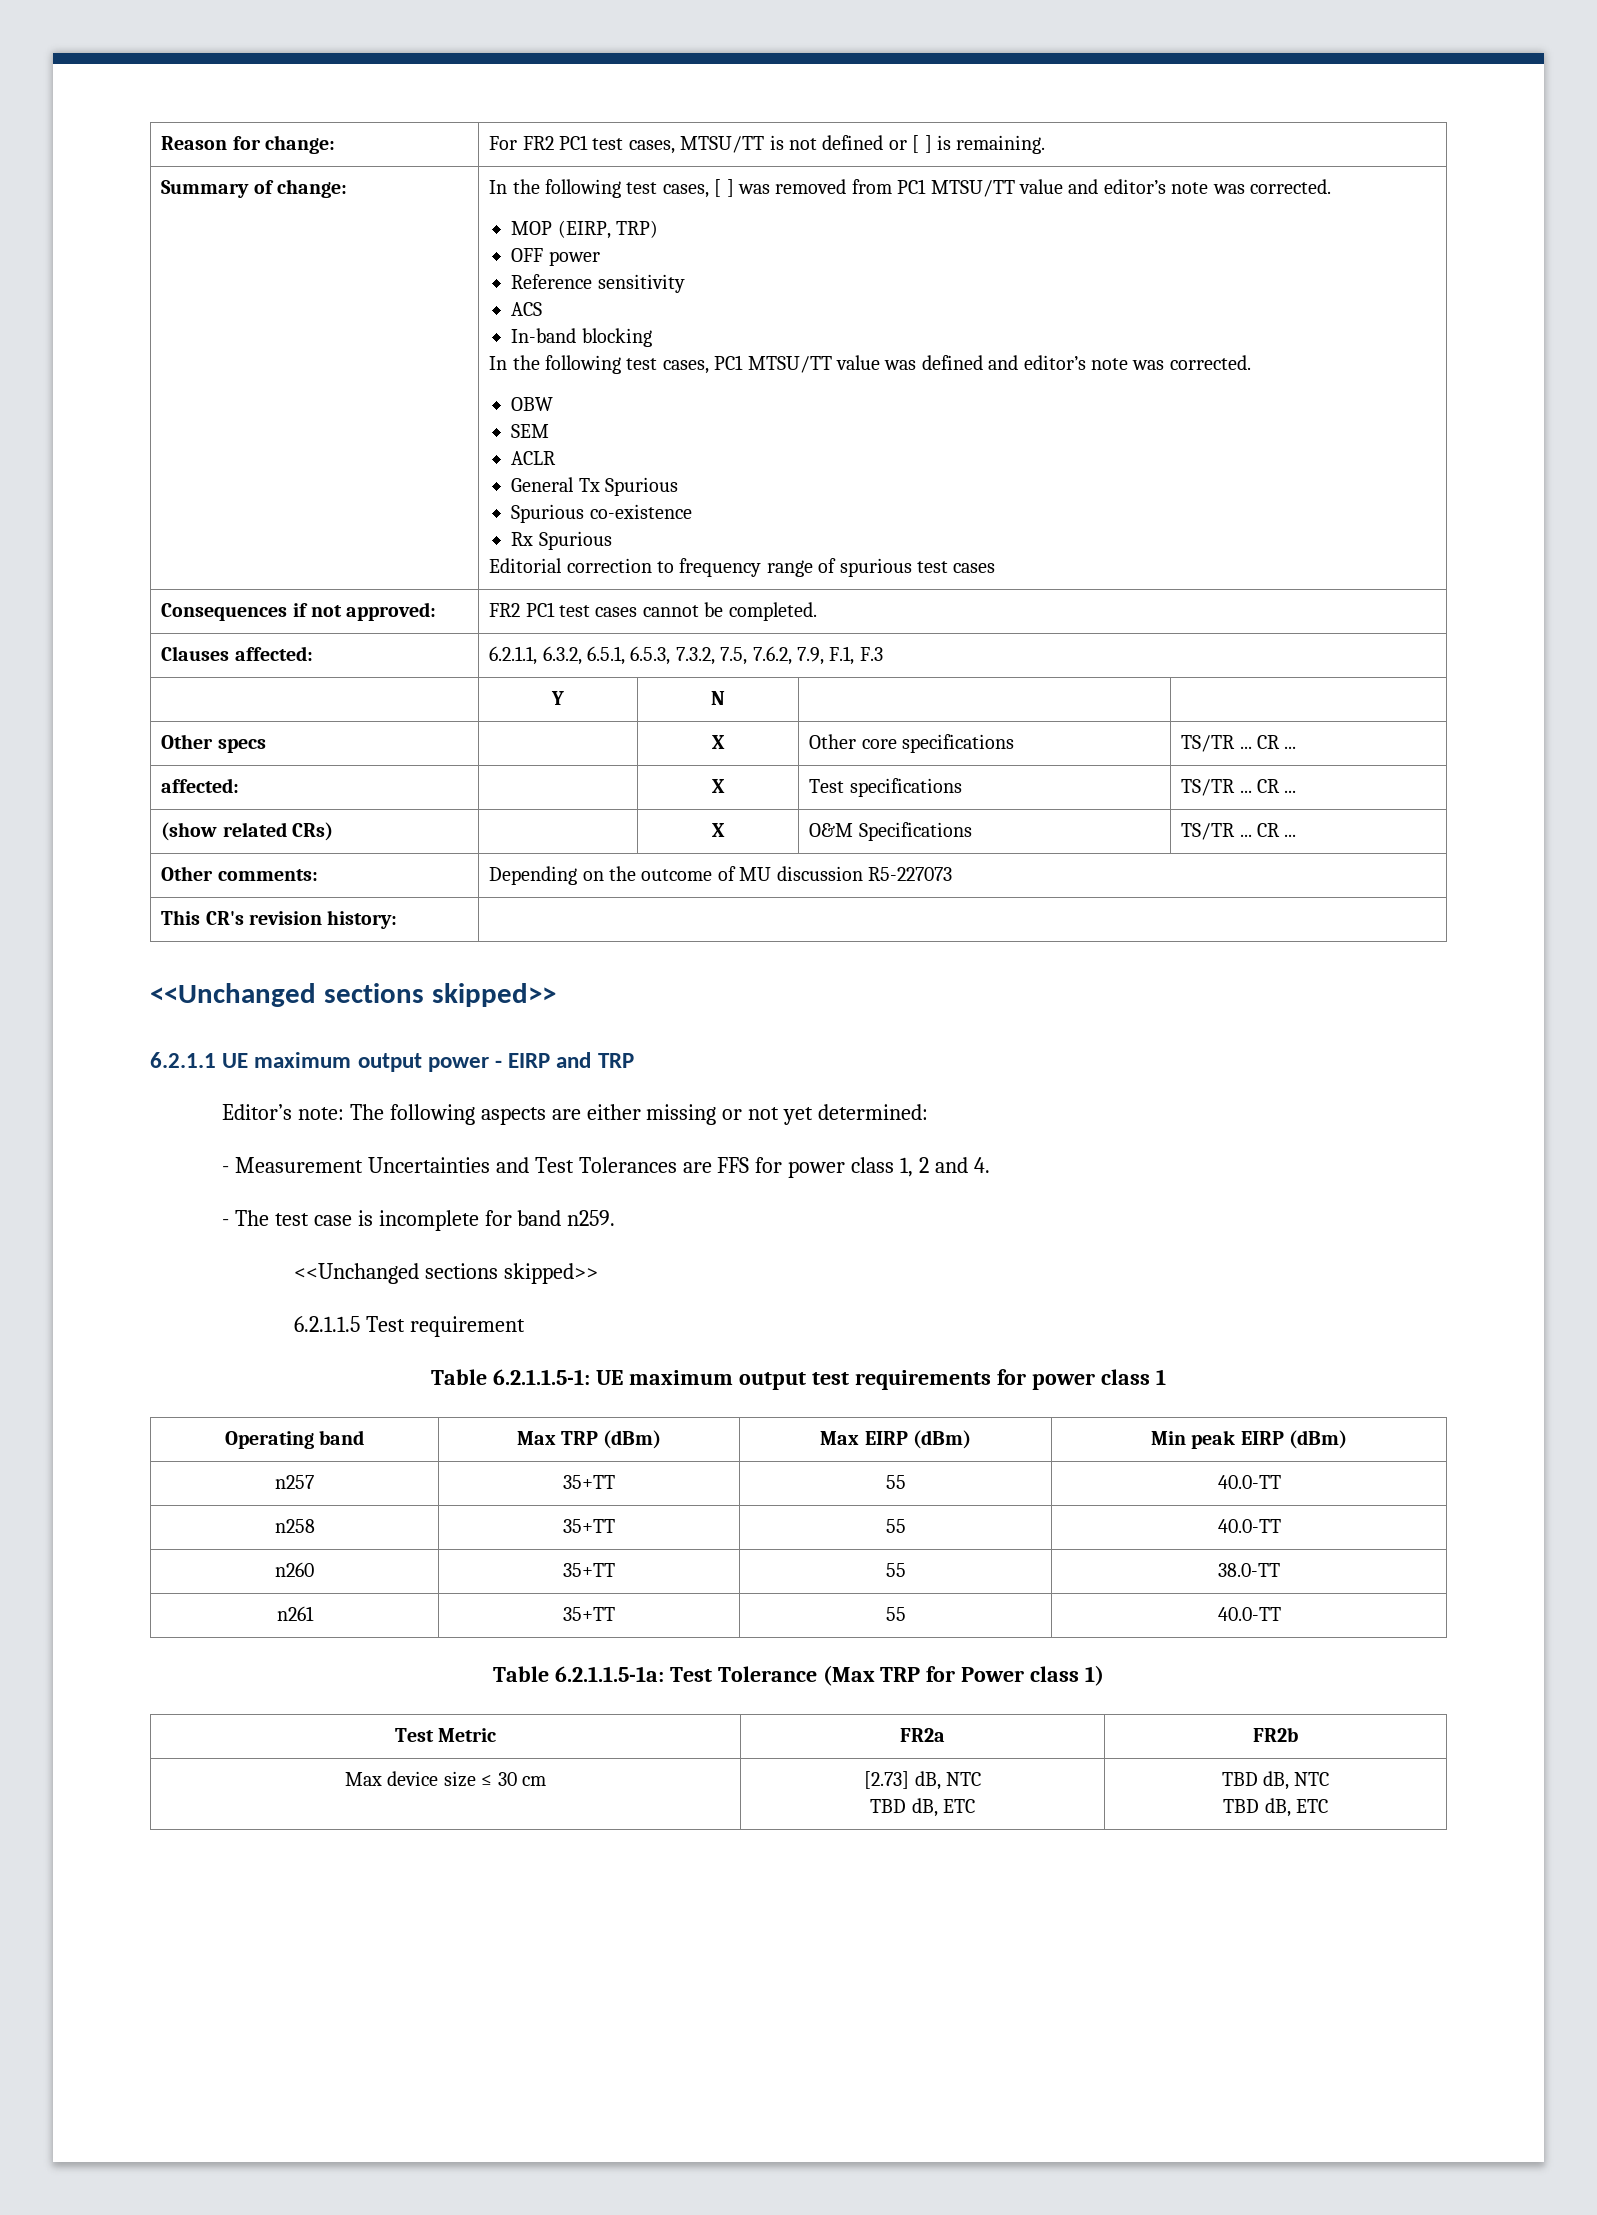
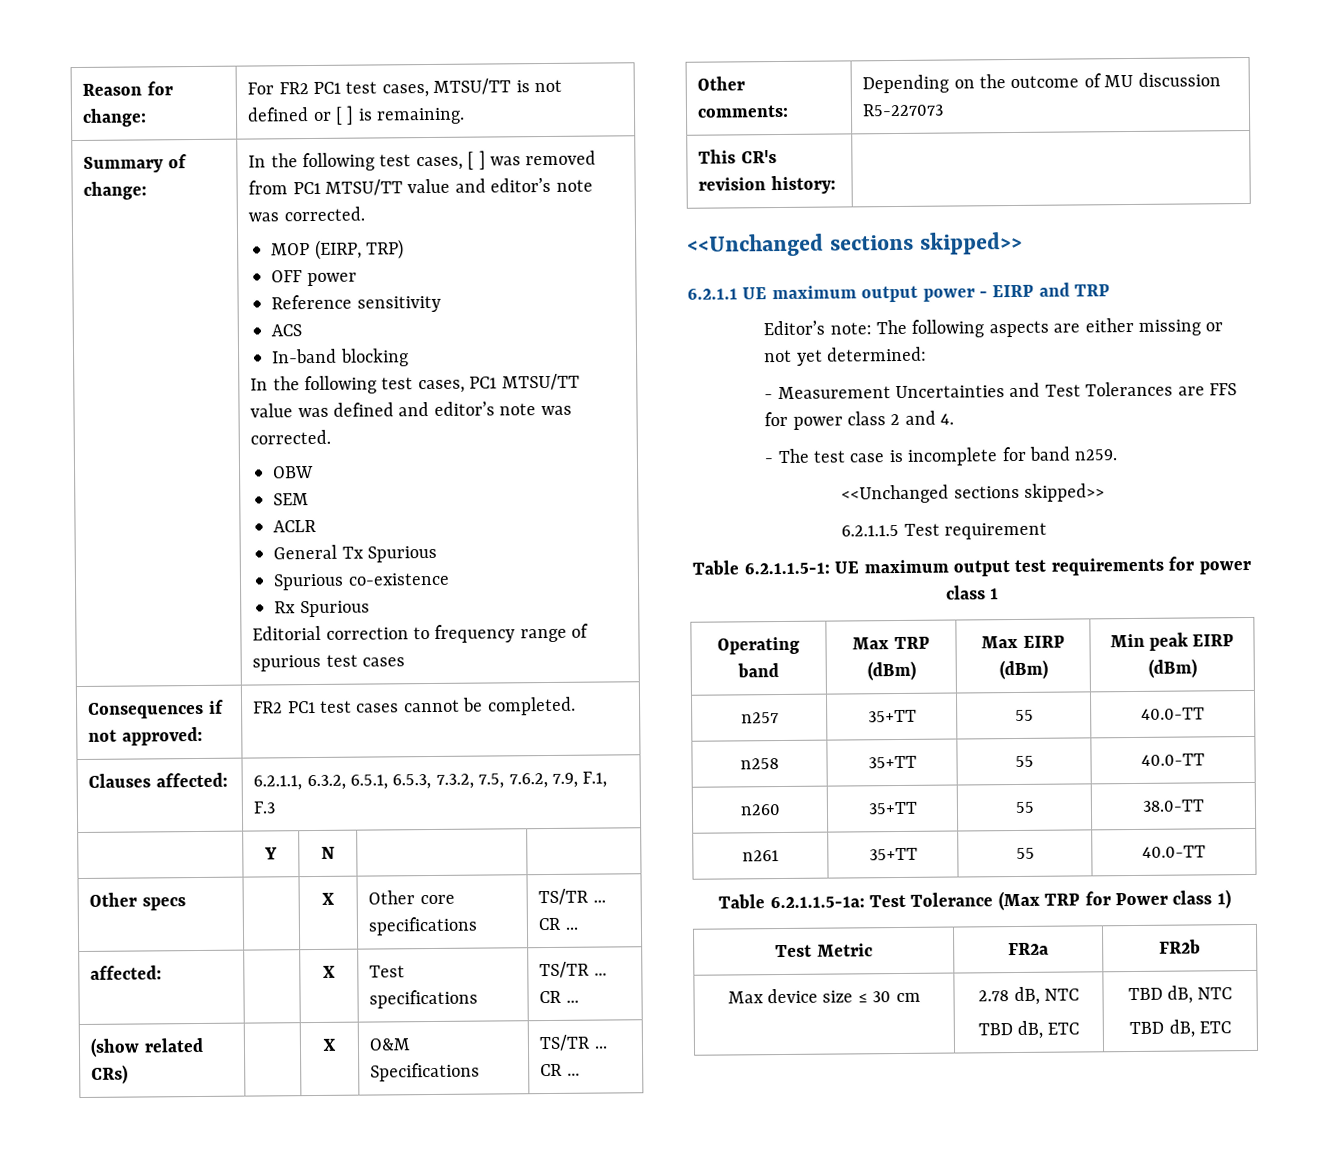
- - Measurement Uncertainties and Test Tolerances are FFS for power class 1, 2 and 4.
+ - Measurement Uncertainties and Test Tolerances are FFS for power class 2 and 4.
- Max device size ≤ 30 cm | [2.73] dB, NTC
+ Max device size ≤ 30 cm | 2.78 dB, NTC

